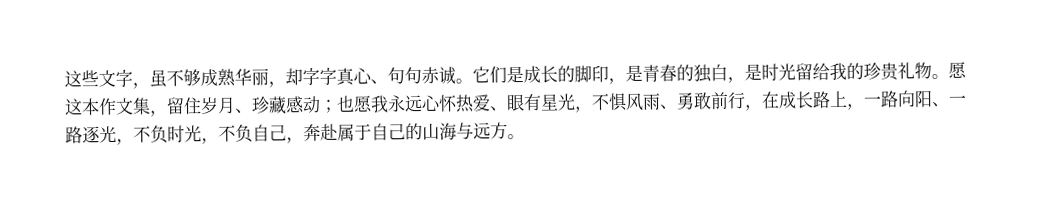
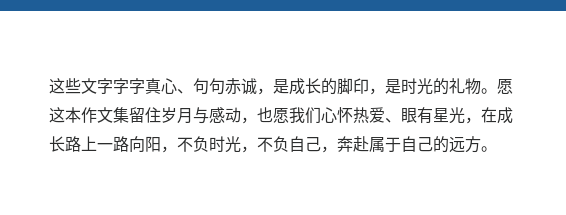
- 这些文字，虽不够成熟华丽，却字字真心、句句赤诚。它们是成长的脚印，是青春的独白，是时光留给我的珍贵礼物。
+ 这些文字字字真心、句句赤诚，是成长的脚印，是时光的礼物。
- 愿这本作文集，留住岁月、珍藏感动；也愿我永远心怀热爱、眼有星光，不惧风雨、勇敢前行，在成长路上，一路向阳、一路逐光，不负时光，不负自己，奔赴属于自己的山海与远方。
+ 愿这本作文集留住岁月与感动，也愿我们心怀热爱、眼有星光，在成长路上一路向阳，不负时光，不负自己，奔赴属于自己的远方。

